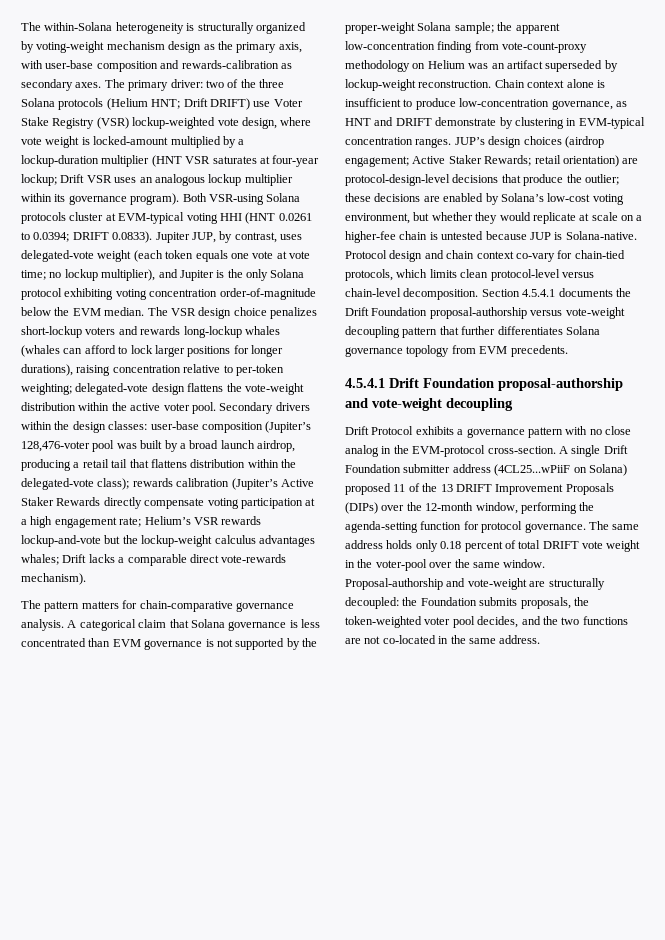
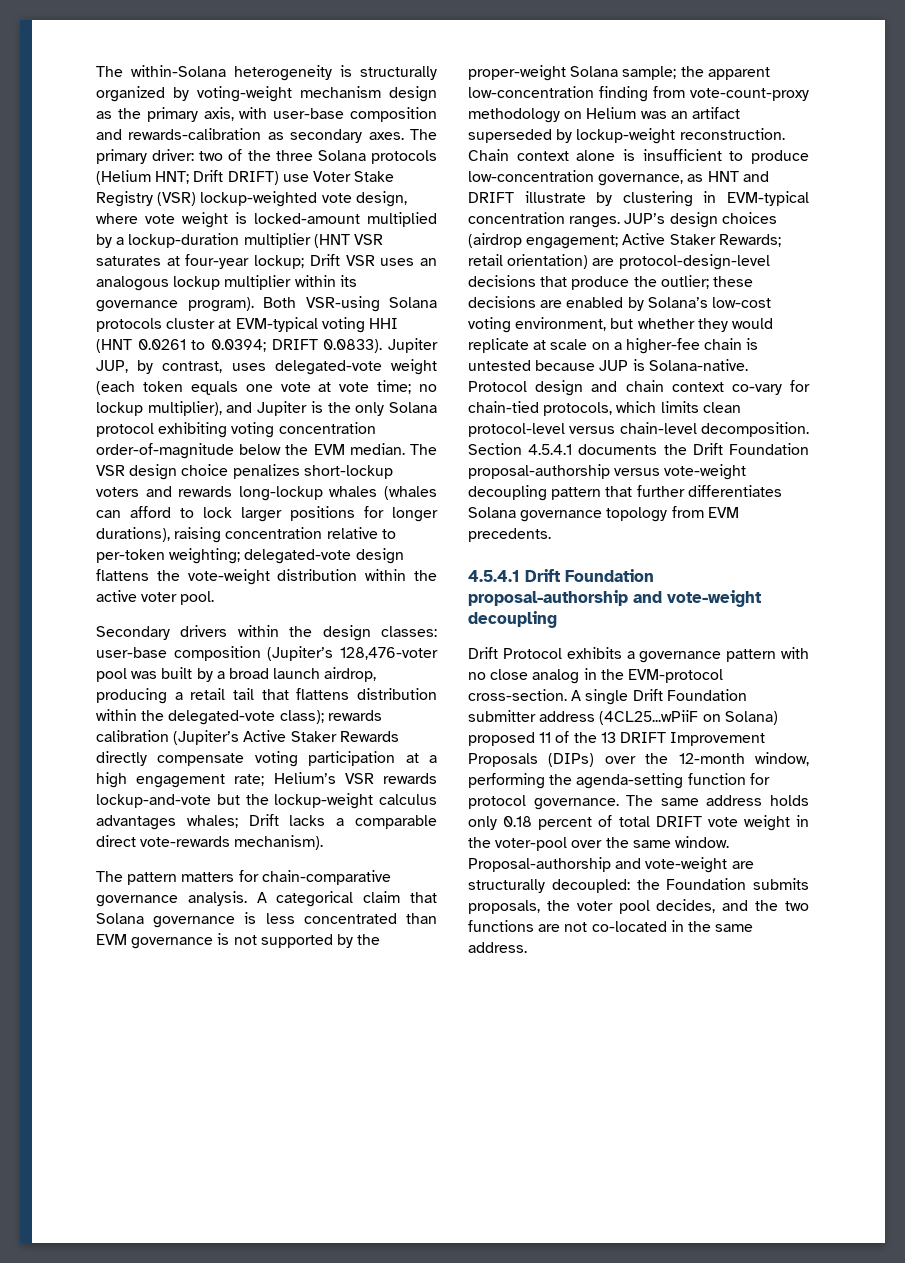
- delegated-vote design flattens the vote-weight distribution within the active voter pool. Secondary drivers within the design classes:
+ delegated-vote design flattens the vote-weight distribution within the active voter pool.
+ Secondary drivers within the design classes:
- Chain context alone is insufficient to produce low-concentration governance, as HNT and DRIFT demonstrate by clustering in EVM-typical concentration ranges.
+ Chain context alone is insufficient to produce low-concentration governance, as HNT and DRIFT illustrate by clustering in EVM-typical concentration ranges.
- Proposal-authorship and vote-weight are structurally decoupled: the Foundation submits proposals, the token-weighted voter pool decides, and the two functions are not co-located in the same address.
+ Proposal-authorship and vote-weight are structurally decoupled: the Foundation submits proposals, the voter pool decides, and the two functions are not co-located in the same address.

